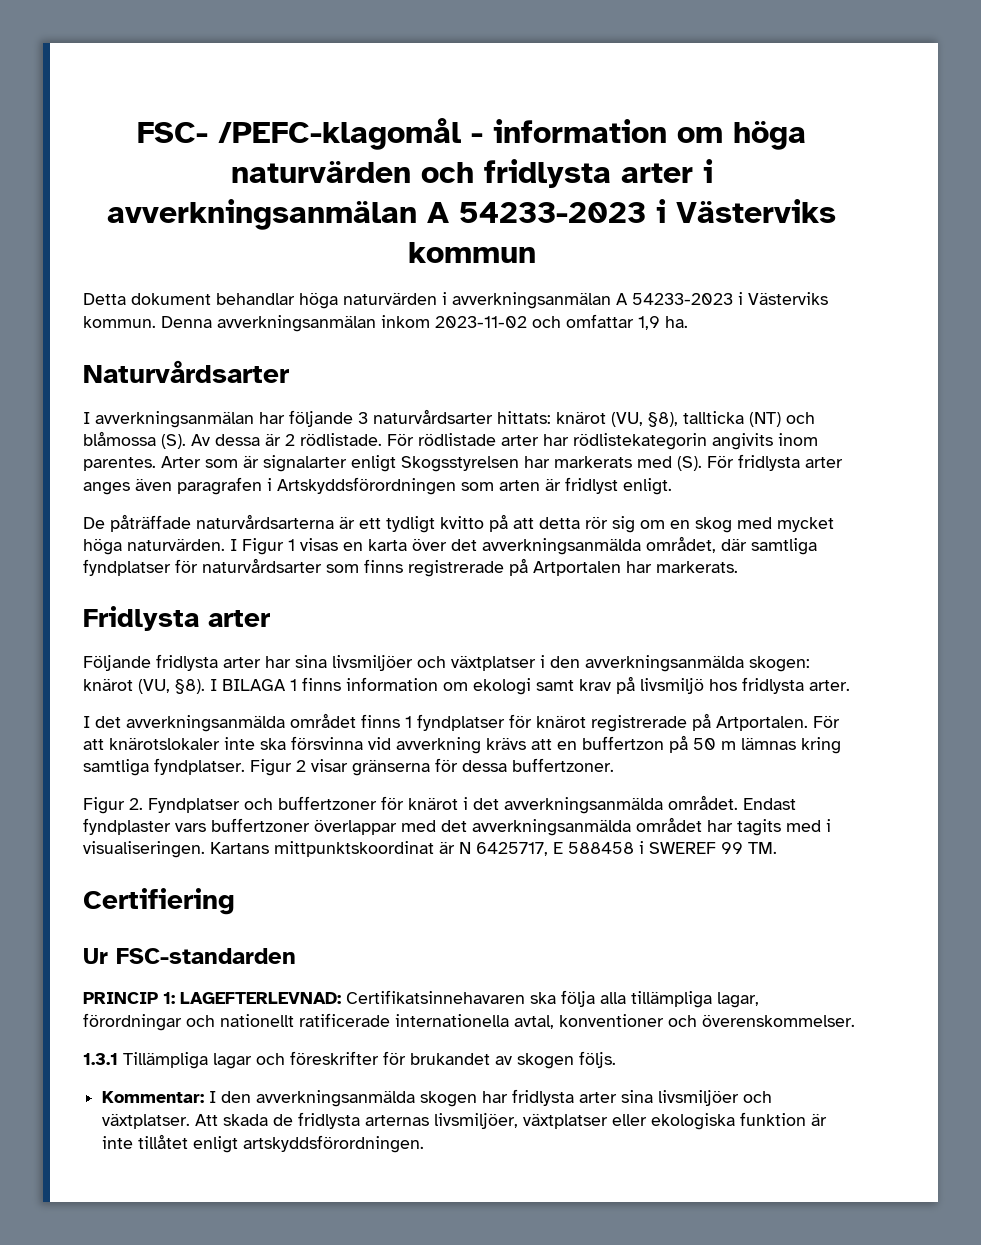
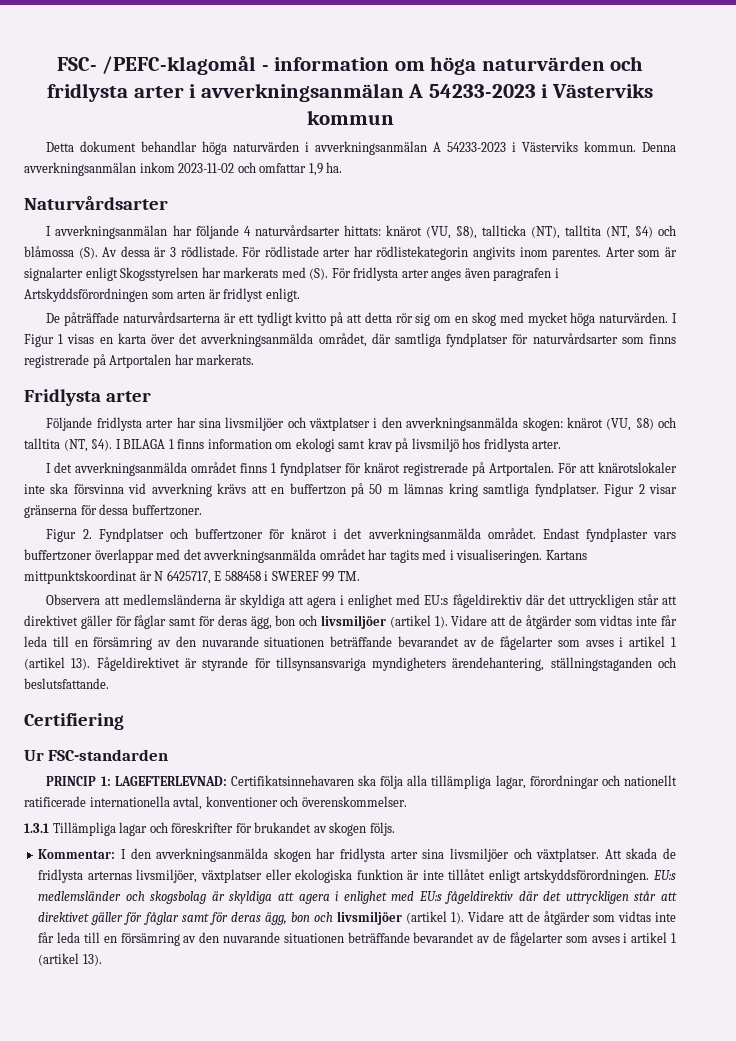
- I avverkningsanmälan har följande 3 naturvårdsarter hittats: knärot (VU, §8), tallticka (NT) och blåmossa (S). Av dessa är 2 rödlistade.
+ I avverkningsanmälan har följande 4 naturvårdsarter hittats: knärot (VU, §8), tallticka (NT), talltita (NT, §4) och blåmossa (S). Av dessa är 3 rödlistade.
- Följande fridlysta arter har sina livsmiljöer och växtplatser i den avverkningsanmälda skogen: knärot (VU, §8).
+ Följande fridlysta arter har sina livsmiljöer och växtplatser i den avverkningsanmälda skogen: knärot (VU, §8) och talltita (NT, §4).
+ Observera att medlemsländerna är skyldiga att agera i enlighet med EU:s fågeldirektiv där det uttryckligen står att direktivet gäller för fåglar samt för deras ägg, bon och livsmiljöer (artikel 1). Vidare att de åtgärder som vidtas inte får leda till en försämring av den nuvarande situationen beträffande bevarandet av de fågelarter som avses i artikel 1 (artikel 13). Fågeldirektivet är styrande för tillsynsansvariga myndigheters ärendehantering, ställningstaganden och beslutsfattande.
+ EU:s medlemsländer och skogsbolag är skyldiga att agera i enlighet med EU:s fågeldirektiv där det uttryckligen står att direktivet gäller för fåglar samt för deras ägg, bon och livsmiljöer (artikel 1). Vidare att de åtgärder som vidtas inte får leda till en försämring av den nuvarande situationen beträffande bevarandet av de fågelarter som avses i artikel 1 (artikel 13).

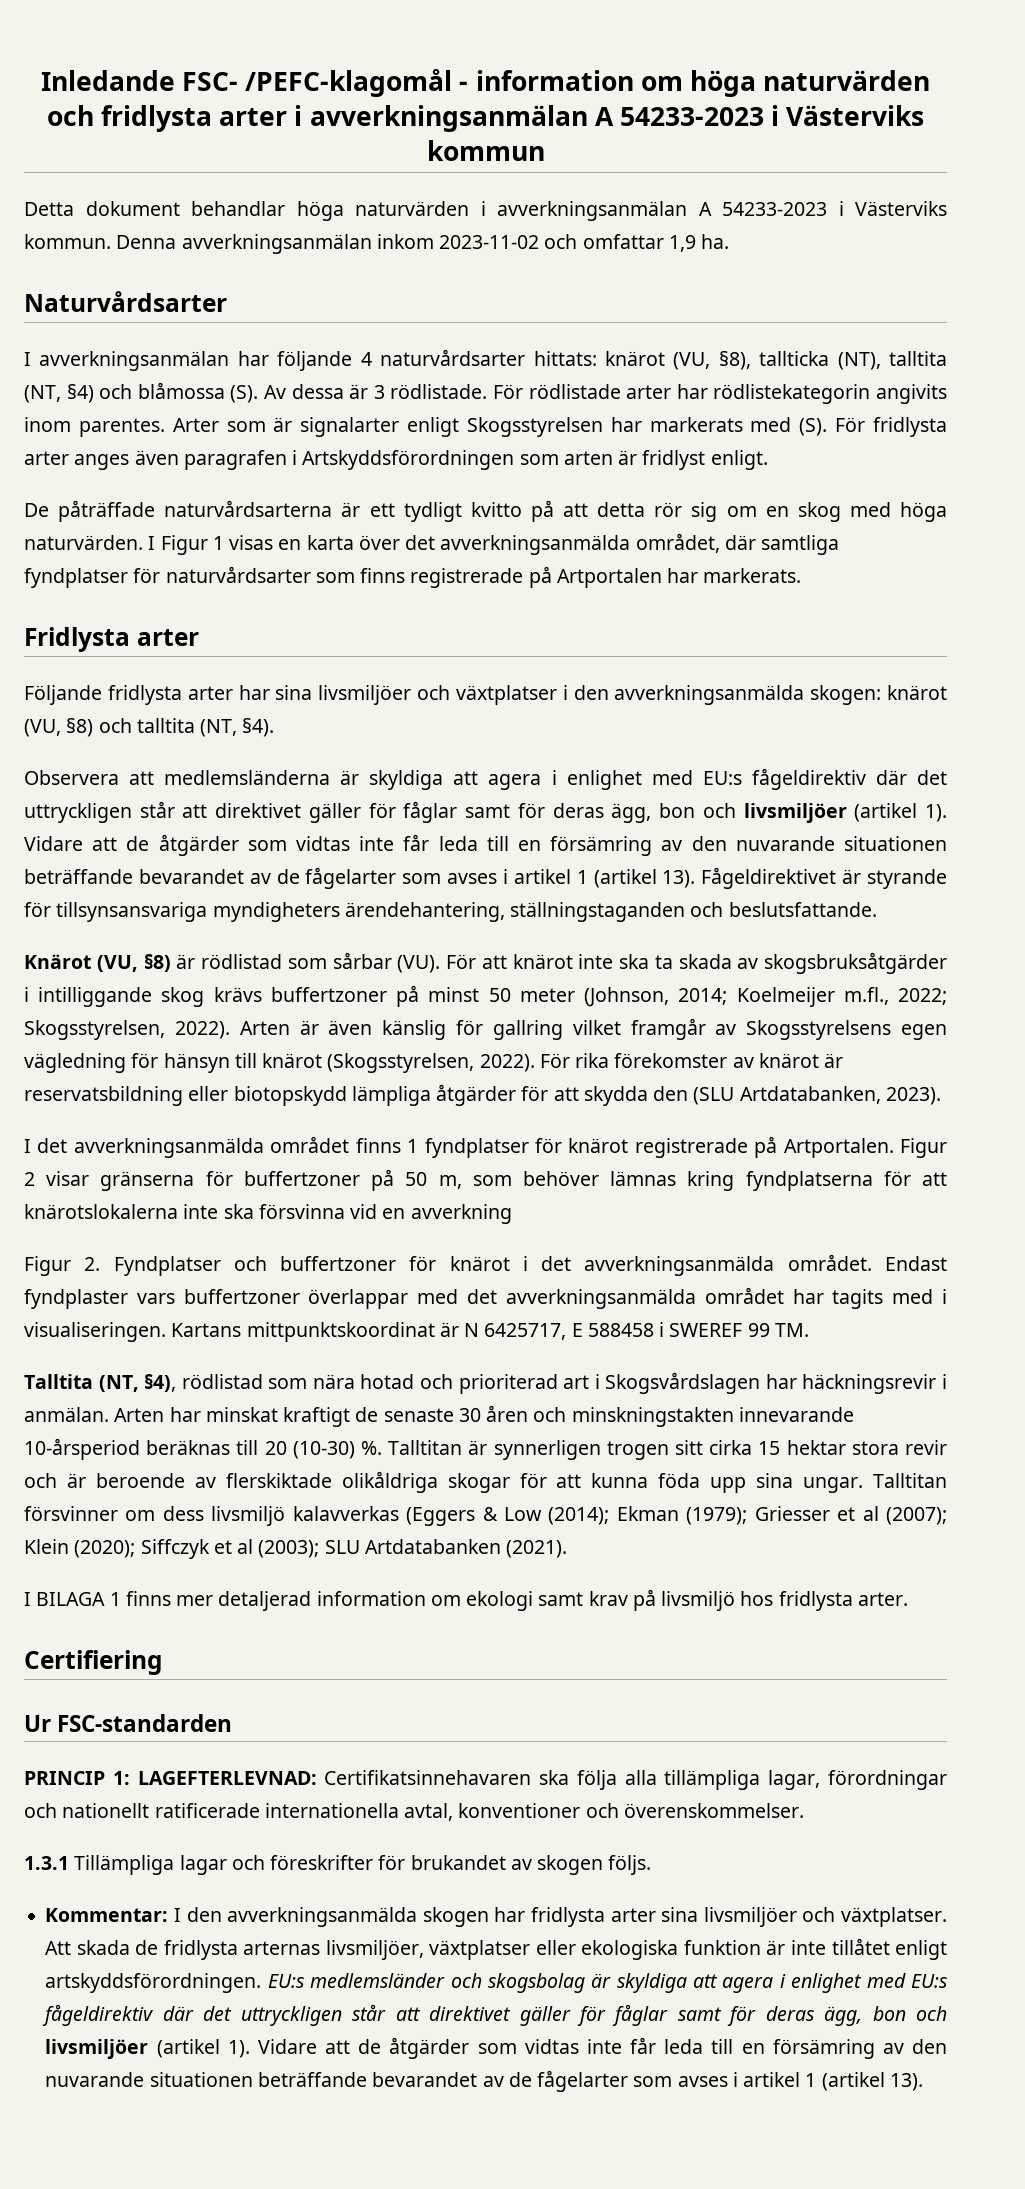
- FSC- /PEFC-klagomål - information om höga naturvärden och fridlysta arter i avverkningsanmälan A 54233-2023 i Västerviks kommun
+ Inledande FSC- /PEFC-klagomål - information om höga naturvärden och fridlysta arter i avverkningsanmälan A 54233-2023 i Västerviks kommun
- De påträffade naturvårdsarterna är ett tydligt kvitto på att detta rör sig om en skog med mycket höga naturvärden.
+ De påträffade naturvårdsarterna är ett tydligt kvitto på att detta rör sig om en skog med höga naturvärden.
- I BILAGA 1 finns information om ekologi samt krav på livsmiljö hos fridlysta arter.
- I det avverkningsanmälda området finns 1 fyndplatser för knärot registrerade på Artportalen. För att knärotslokaler inte ska försvinna vid avverkning krävs att en buffertzon på 50 m lämnas kring samtliga fyndplatser. Figur 2 visar gränserna för dessa buffertzoner.
- Figur 2. Fyndplatser och buffertzoner för knärot i det avverkningsanmälda området. Endast fyndplaster vars buffertzoner överlappar med det avverkningsanmälda området har tagits med i visualiseringen. Kartans mittpunktskoordinat är N 6425717, E 588458 i SWEREF 99 TM.
+ Knärot (VU, §8) är rödlistad som sårbar (VU). För att knärot inte ska ta skada av skogsbruksåtgärder i intilliggande skog krävs buffertzoner på minst 50 meter (Johnson, 2014; Koelmeijer m.fl., 2022; Skogsstyrelsen, 2022). Arten är även känslig för gallring vilket framgår av Skogsstyrelsens egen vägledning för hänsyn till knärot (Skogsstyrelsen, 2022). För rika förekomster av knärot är reservatsbildning eller biotopskydd lämpliga åtgärder för att skydda den (SLU Artdatabanken, 2023).
+ I det avverkningsanmälda området finns 1 fyndplatser för knärot registrerade på Artportalen. Figur 2 visar gränserna för buffertzoner på 50 m, som behöver lämnas kring fyndplatserna för att knärotslokalerna inte ska försvinna vid en avverkning
+ Figur 2. Fyndplatser och buffertzoner för knärot i det avverkningsanmälda området. Endast fyndplaster vars buffertzoner överlappar med det avverkningsanmälda området har tagits med i visualiseringen. Kartans mittpunktskoordinat är N 6425717, E 588458 i SWEREF 99 TM.
+ Talltita (NT, §4), rödlistad som nära hotad och prioriterad art i Skogsvårdslagen har häckningsrevir i anmälan. Arten har minskat kraftigt de senaste 30 åren och minskningstakten innevarande 10-årsperiod beräknas till 20 (10-30) %. Talltitan är synnerligen trogen sitt cirka 15 hektar stora revir och är beroende av flerskiktade olikåldriga skogar för att kunna föda upp sina ungar. Talltitan försvinner om dess livsmiljö kalavverkas (Eggers & Low (2014); Ekman (1979); Griesser et al (2007); Klein (2020); Siffczyk et al (2003); SLU Artdatabanken (2021).
+ I BILAGA 1 finns mer detaljerad information om ekologi samt krav på livsmiljö hos fridlysta arter.

